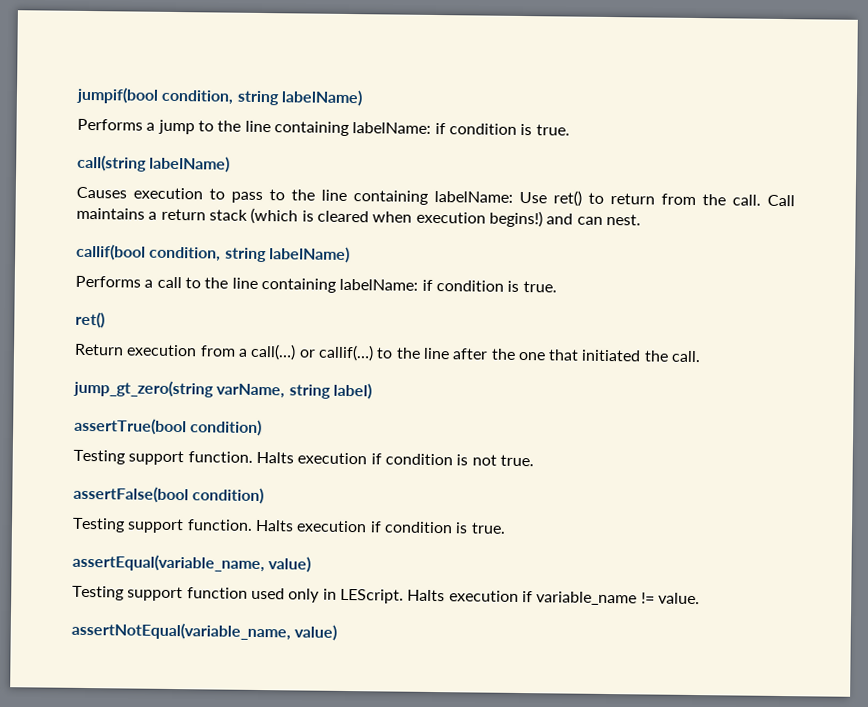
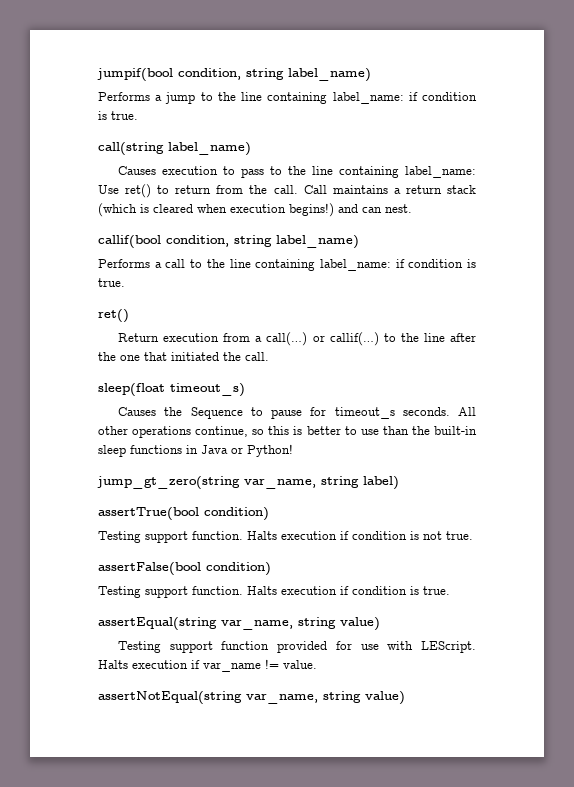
- jumpif(bool condition, string labelName)
+ jumpif(bool condition, string label_name)
- Performs a jump to the line containing labelName: if condition is true.
+ Performs a jump to the line containing label_name: if condition is true.
- call(string labelName)
+ call(string label_name)
- Causes execution to pass to the line containing labelName: Use ret() to return from the call.
+ Causes execution to pass to the line containing label_name: Use ret() to return from the call.
- callif(bool condition, string labelName)
+ callif(bool condition, string label_name)
- Performs a call to the line containing labelName: if condition is true.
+ Performs a call to the line containing label_name: if condition is true.
+ sleep(float timeout_s)
+ Causes the Sequence to pause for timeout_s seconds. All other operations continue, so this is better to use than the built-in sleep functions in Java or Python!
- jump_gt_zero(string varName, string label)
+ jump_gt_zero(string var_name, string label)
- assertEqual(variable_name, value)
+ assertEqual(string var_name, string value)
- Testing support function used only in LEScript.
+ Testing support function provided for use with LEScript.
- Halts execution if variable_name != value.
+ Halts execution if var_name != value.
- assertNotEqual(variable_name, value)
+ assertNotEqual(string var_name, string value)

